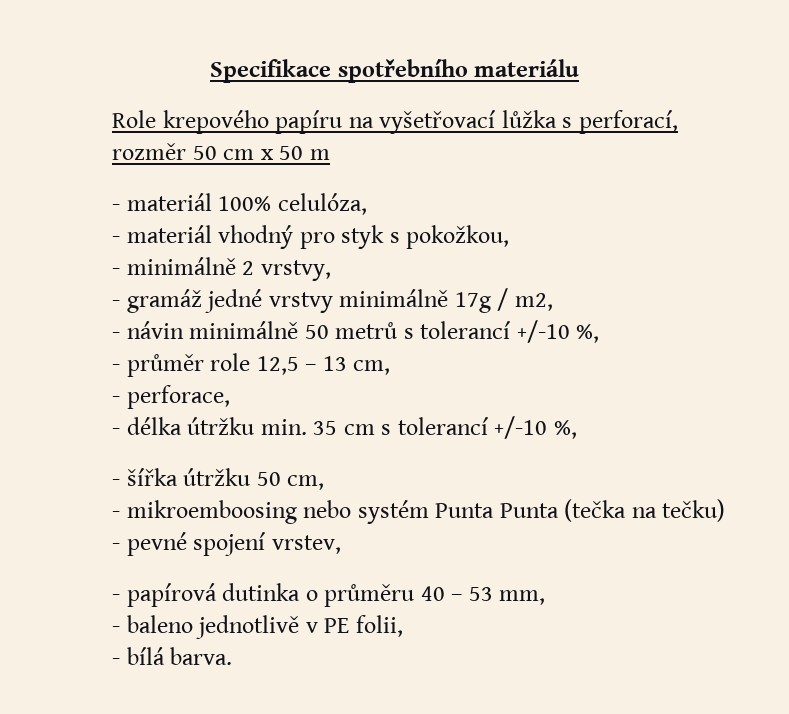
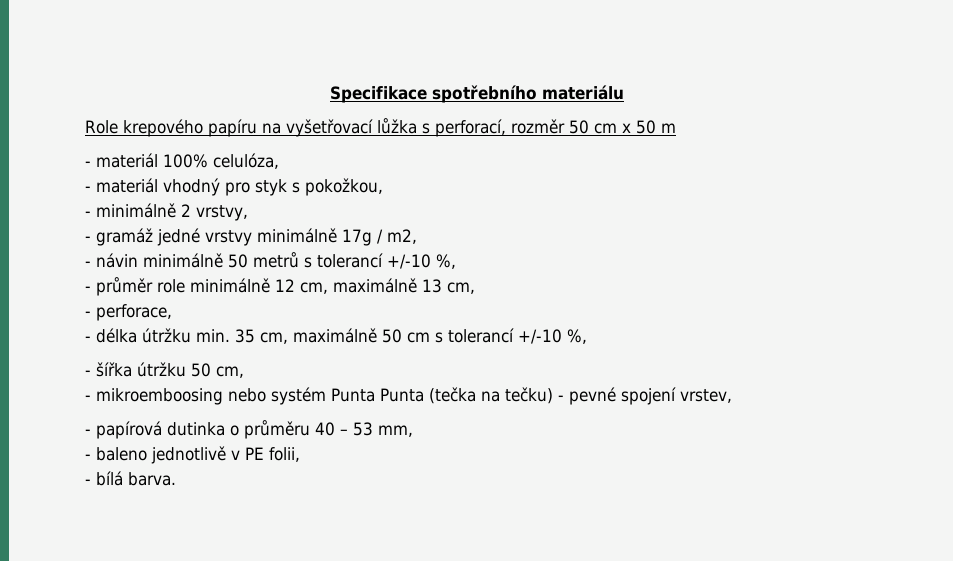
- - průměr role 12,5 – 13 cm,
+ - průměr role minimálně 12 cm, maximálně 13 cm,
- - délka útržku min. 35 cm s tolerancí +/-10 %,
+ - délka útržku min. 35 cm, maximálně 50 cm s tolerancí +/-10 %,

